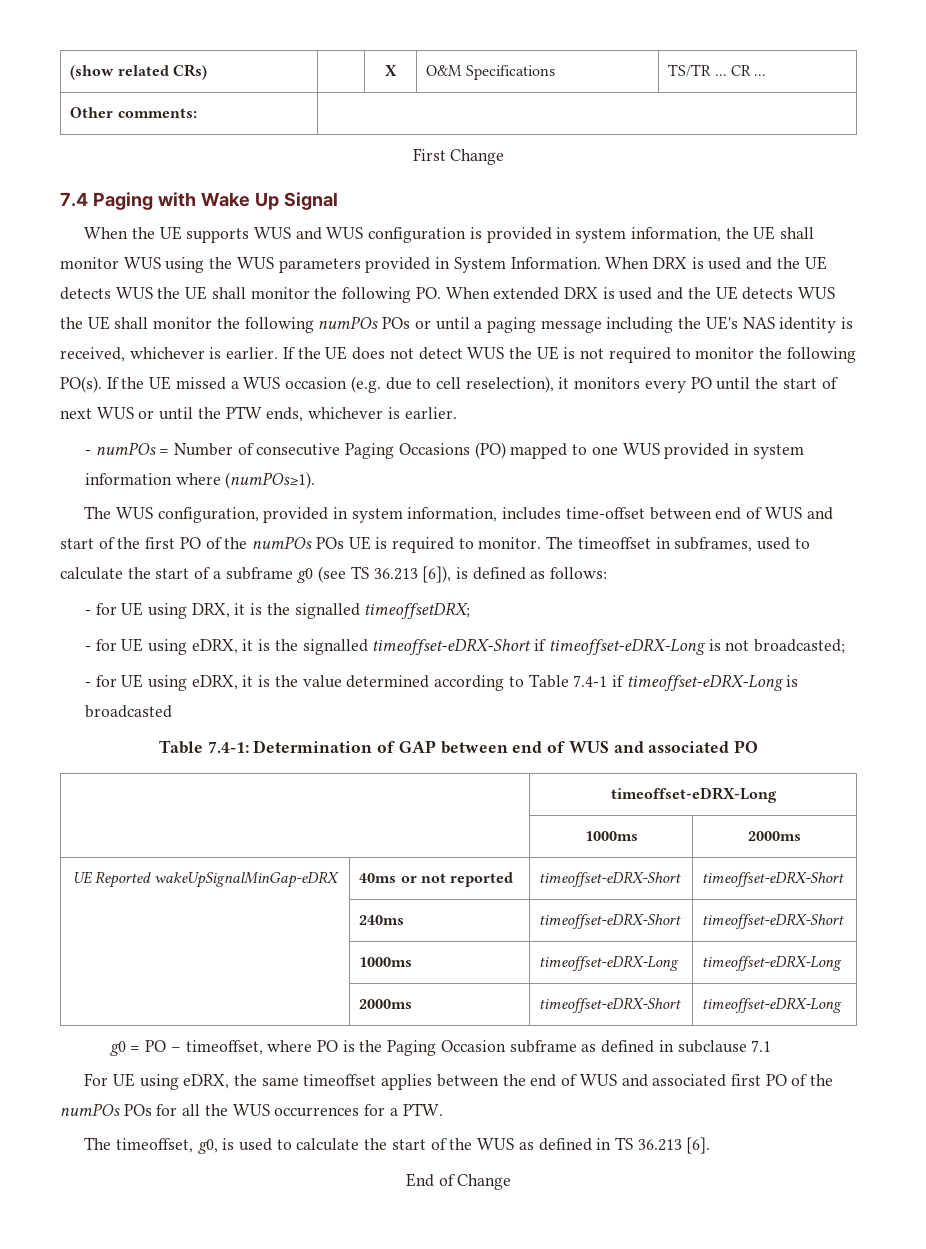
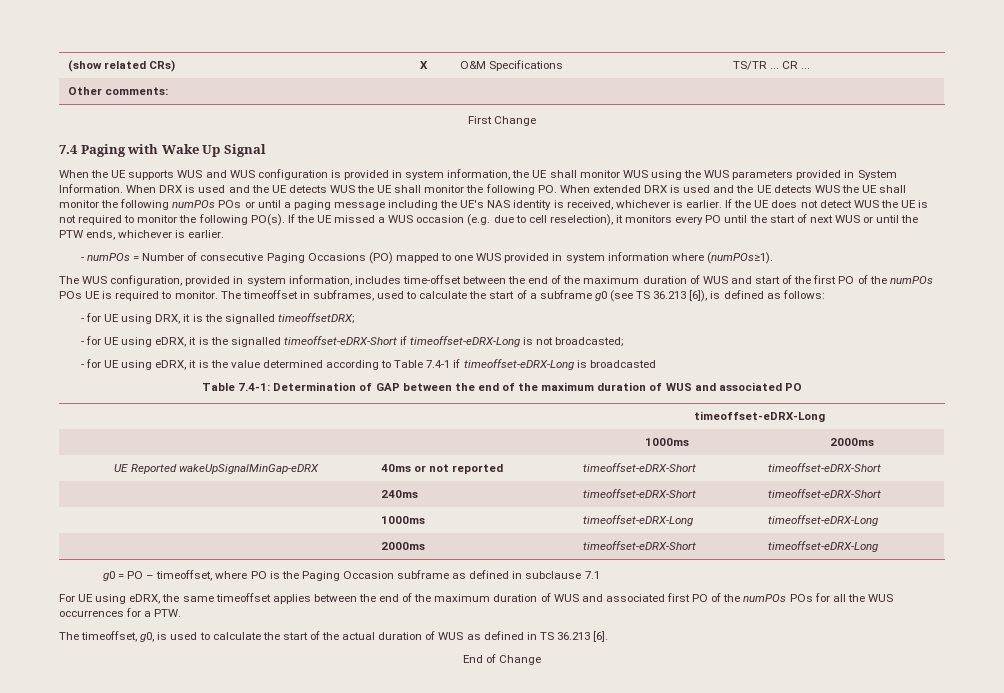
- The WUS configuration, provided in system information, includes time-offset between end of WUS and start of the first PO of the numPOs POs UE is required to monitor.
+ The WUS configuration, provided in system information, includes time-offset between the end of the maximum duration of WUS and start of the first PO of the numPOs POs UE is required to monitor.
- Table 7.4-1: Determination of GAP between end of WUS and associated PO
+ Table 7.4-1: Determination of GAP between the end of the maximum duration of WUS and associated PO
- For UE using eDRX, the same timeoffset applies between the end of WUS and associated first PO of the numPOs POs for all the WUS occurrences for a PTW.
+ For UE using eDRX, the same timeoffset applies between the end of the maximum duration of WUS and associated first PO of the numPOs POs for all the WUS occurrences for a PTW.
- The timeoffset, g0, is used to calculate the start of the WUS as defined in TS 36.213 [6].
+ The timeoffset, g0, is used to calculate the start of the actual duration of WUS as defined in TS 36.213 [6].

